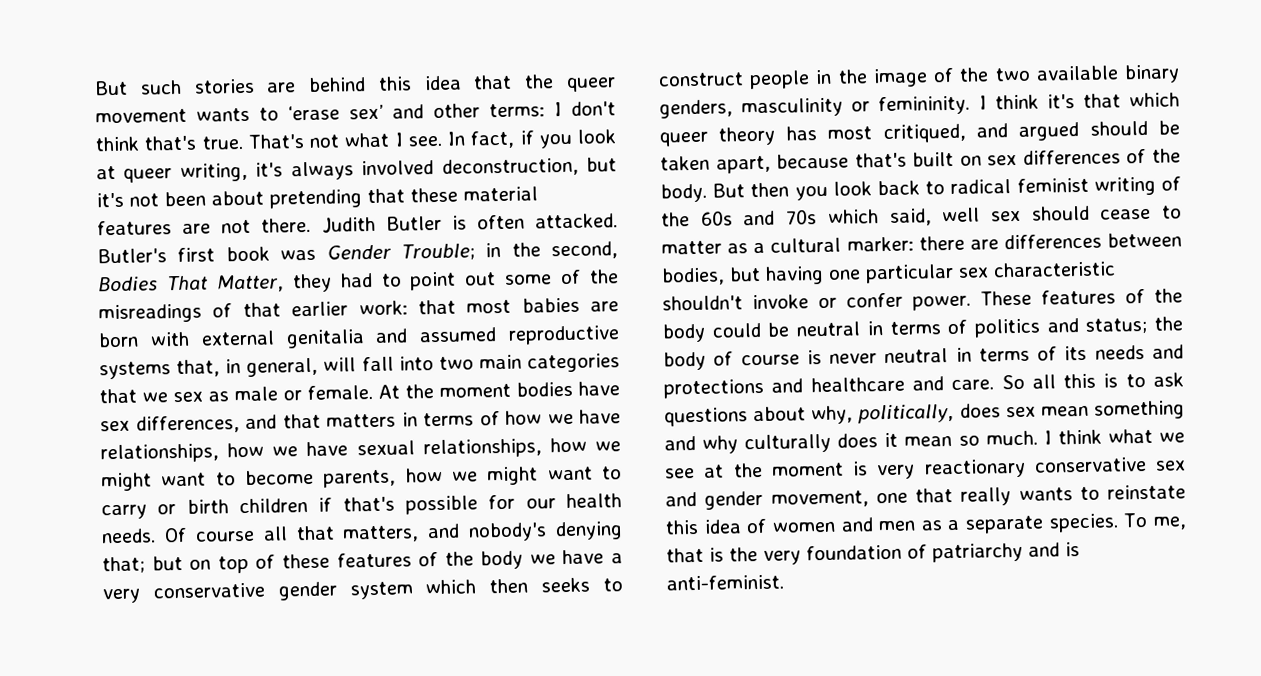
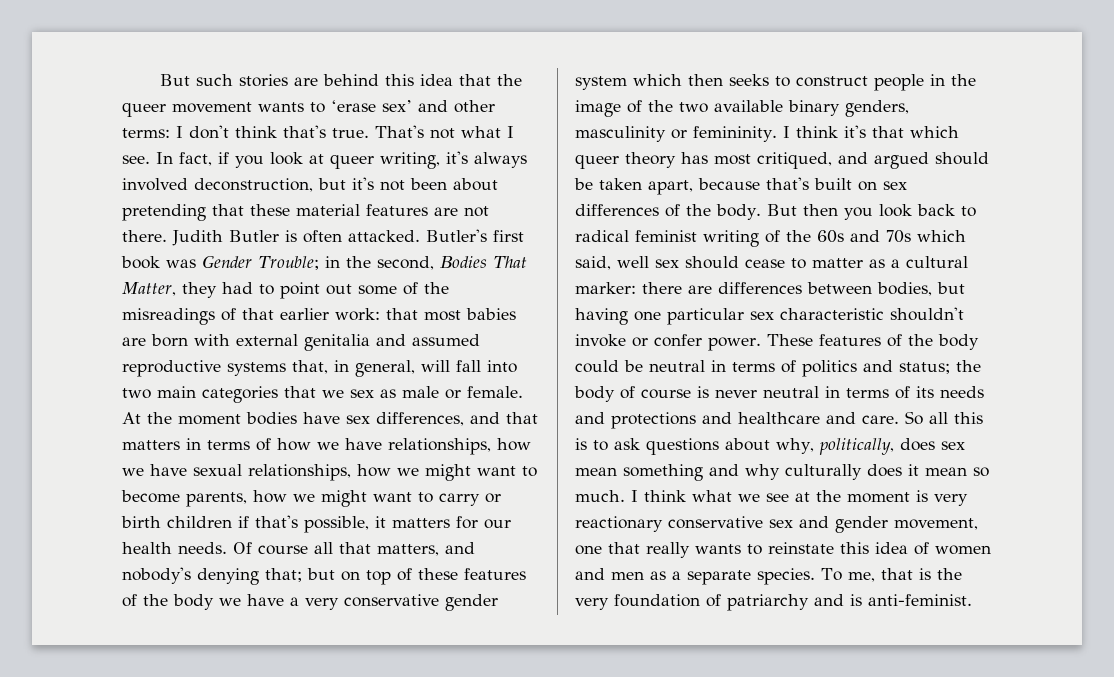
- At the moment bodies have sex differences, and that matters in terms of how we have relationships, how we have sexual relationships, how we might want to become parents, how we might want to carry or birth children if that's possible for our health needs.
+ At the moment bodies have sex differences, and that matters in terms of how we have relationships, how we have sexual relationships, how we might want to become parents, how we might want to carry or birth children if that's possible, it matters for our health needs.

